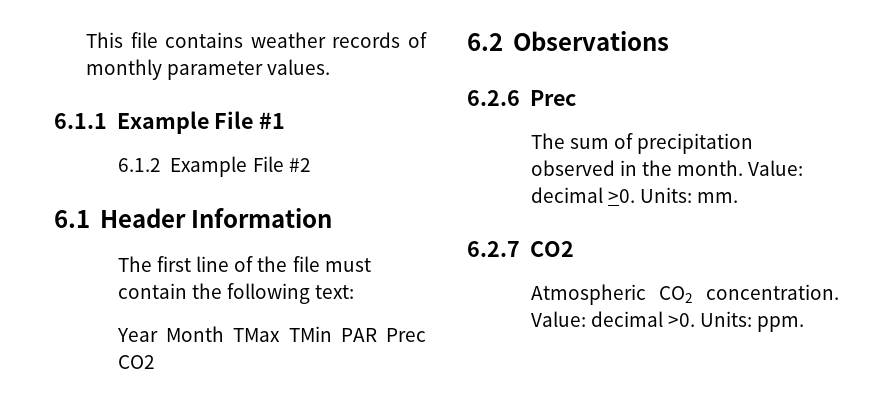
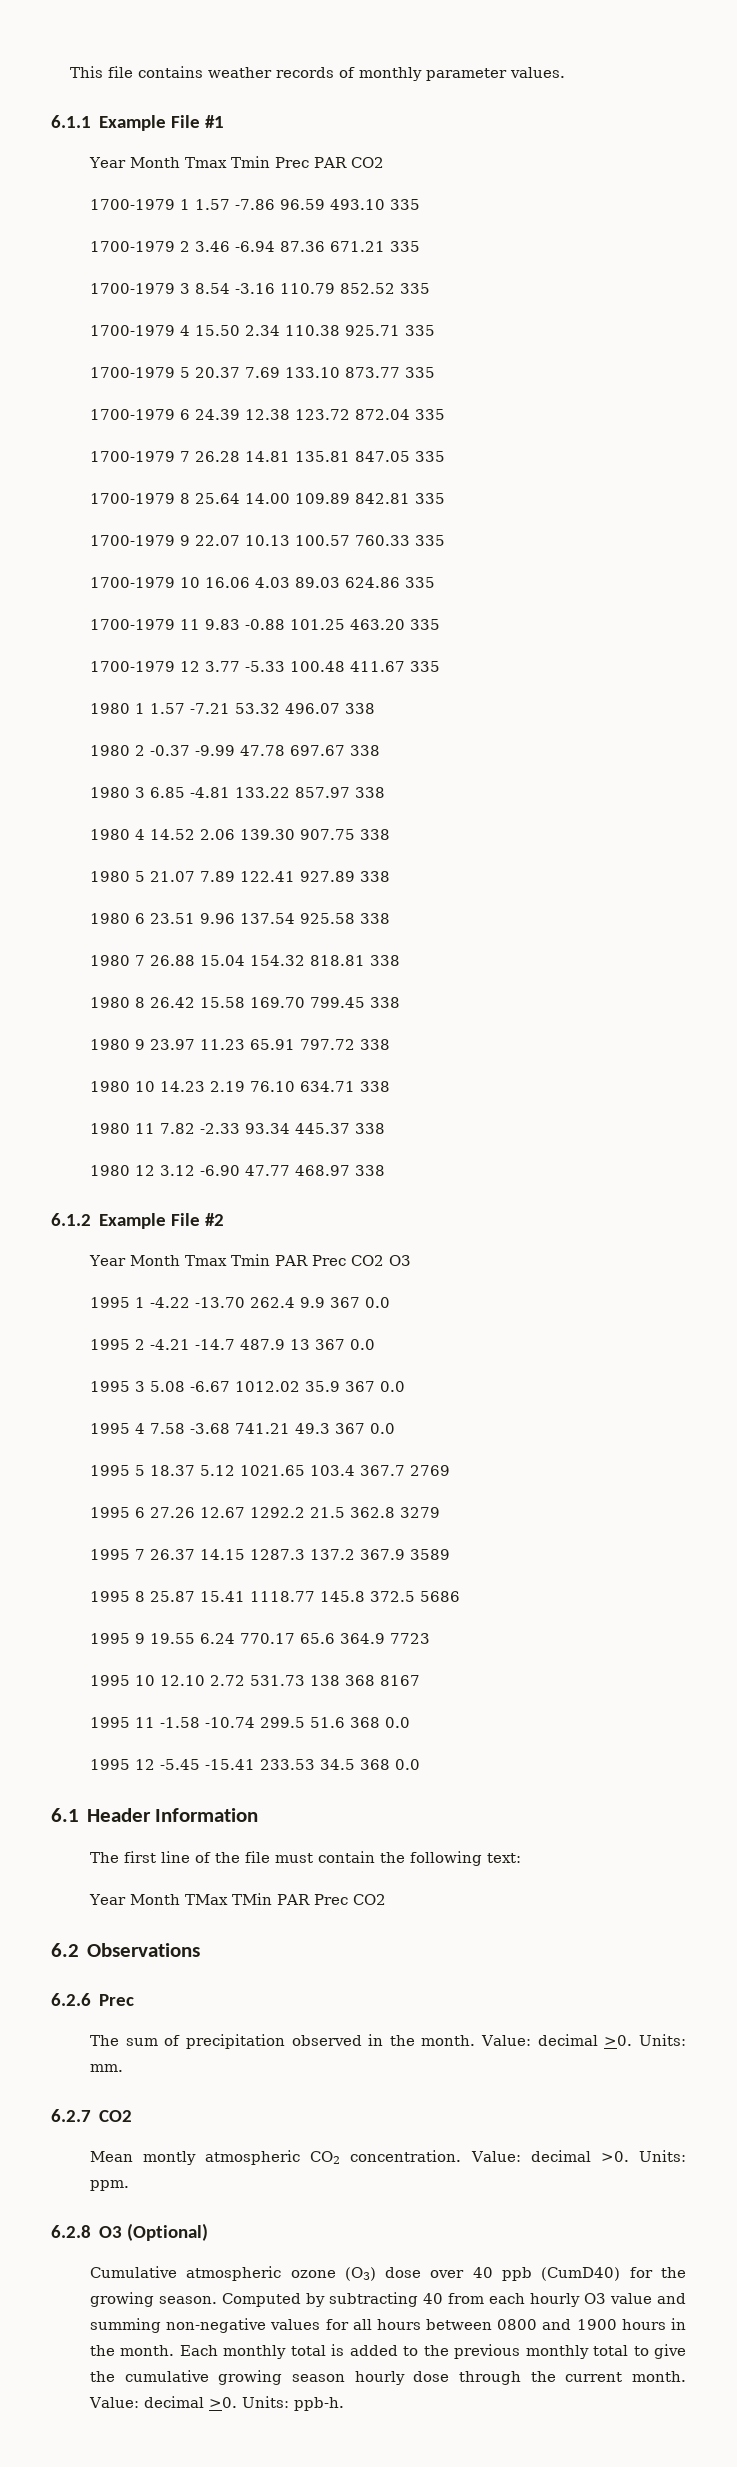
+ Year Month Tmax Tmin Prec PAR CO2
+ 1700-1979 1 1.57 -7.86 96.59 493.10 335
+ 1700-1979 2 3.46 -6.94 87.36 671.21 335
+ 1700-1979 3 8.54 -3.16 110.79 852.52 335
+ 1700-1979 4 15.50 2.34 110.38 925.71 335
+ 1700-1979 5 20.37 7.69 133.10 873.77 335
+ 1700-1979 6 24.39 12.38 123.72 872.04 335
+ 1700-1979 7 26.28 14.81 135.81 847.05 335
+ 1700-1979 8 25.64 14.00 109.89 842.81 335
+ 1700-1979 9 22.07 10.13 100.57 760.33 335
+ 1700-1979 10 16.06 4.03 89.03 624.86 335
+ 1700-1979 11 9.83 -0.88 101.25 463.20 335
+ 1700-1979 12 3.77 -5.33 100.48 411.67 335
+ 1980 1 1.57 -7.21 53.32 496.07 338
+ 1980 2 -0.37 -9.99 47.78 697.67 338
+ 1980 3 6.85 -4.81 133.22 857.97 338
+ 1980 4 14.52 2.06 139.30 907.75 338
+ 1980 5 21.07 7.89 122.41 927.89 338
+ 1980 6 23.51 9.96 137.54 925.58 338
+ 1980 7 26.88 15.04 154.32 818.81 338
+ 1980 8 26.42 15.58 169.70 799.45 338
+ 1980 9 23.97 11.23 65.91 797.72 338
+ 1980 10 14.23 2.19 76.10 634.71 338
+ 1980 11 7.82 -2.33 93.34 445.37 338
+ 1980 12 3.12 -6.90 47.77 468.97 338
  6.1.2 Example File #2
+ Year Month Tmax Tmin PAR Prec CO2 O3
+ 1995 1 -4.22 -13.70 262.4 9.9 367 0.0
+ 1995 2 -4.21 -14.7 487.9 13 367 0.0
+ 1995 3 5.08 -6.67 1012.02 35.9 367 0.0
+ 1995 4 7.58 -3.68 741.21 49.3 367 0.0
+ 1995 5 18.37 5.12 1021.65 103.4 367.7 2769
+ 1995 6 27.26 12.67 1292.2 21.5 362.8 3279
+ 1995 7 26.37 14.15 1287.3 137.2 367.9 3589
+ 1995 8 25.87 15.41 1118.77 145.8 372.5 5686
+ 1995 9 19.55 6.24 770.17 65.6 364.9 7723
+ 1995 10 12.10 2.72 531.73 138 368 8167
+ 1995 11 -1.58 -10.74 299.5 51.6 368 0.0
+ 1995 12 -5.45 -15.41 233.53 34.5 368 0.0
- Atmospheric CO2 concentration.
+ Mean montly atmospheric CO2 concentration.
+ 6.2.8 O3 (Optional)
+ Cumulative atmospheric ozone (O3) dose over 40 ppb (CumD40) for the growing season. Computed by subtracting 40 from each hourly O3 value and summing non-negative values for all hours between 0800 and 1900 hours in the month. Each monthly total is added to the previous monthly total to give the cumulative growing season hourly dose through the current month. Value: decimal >0. Units: ppb-h.

